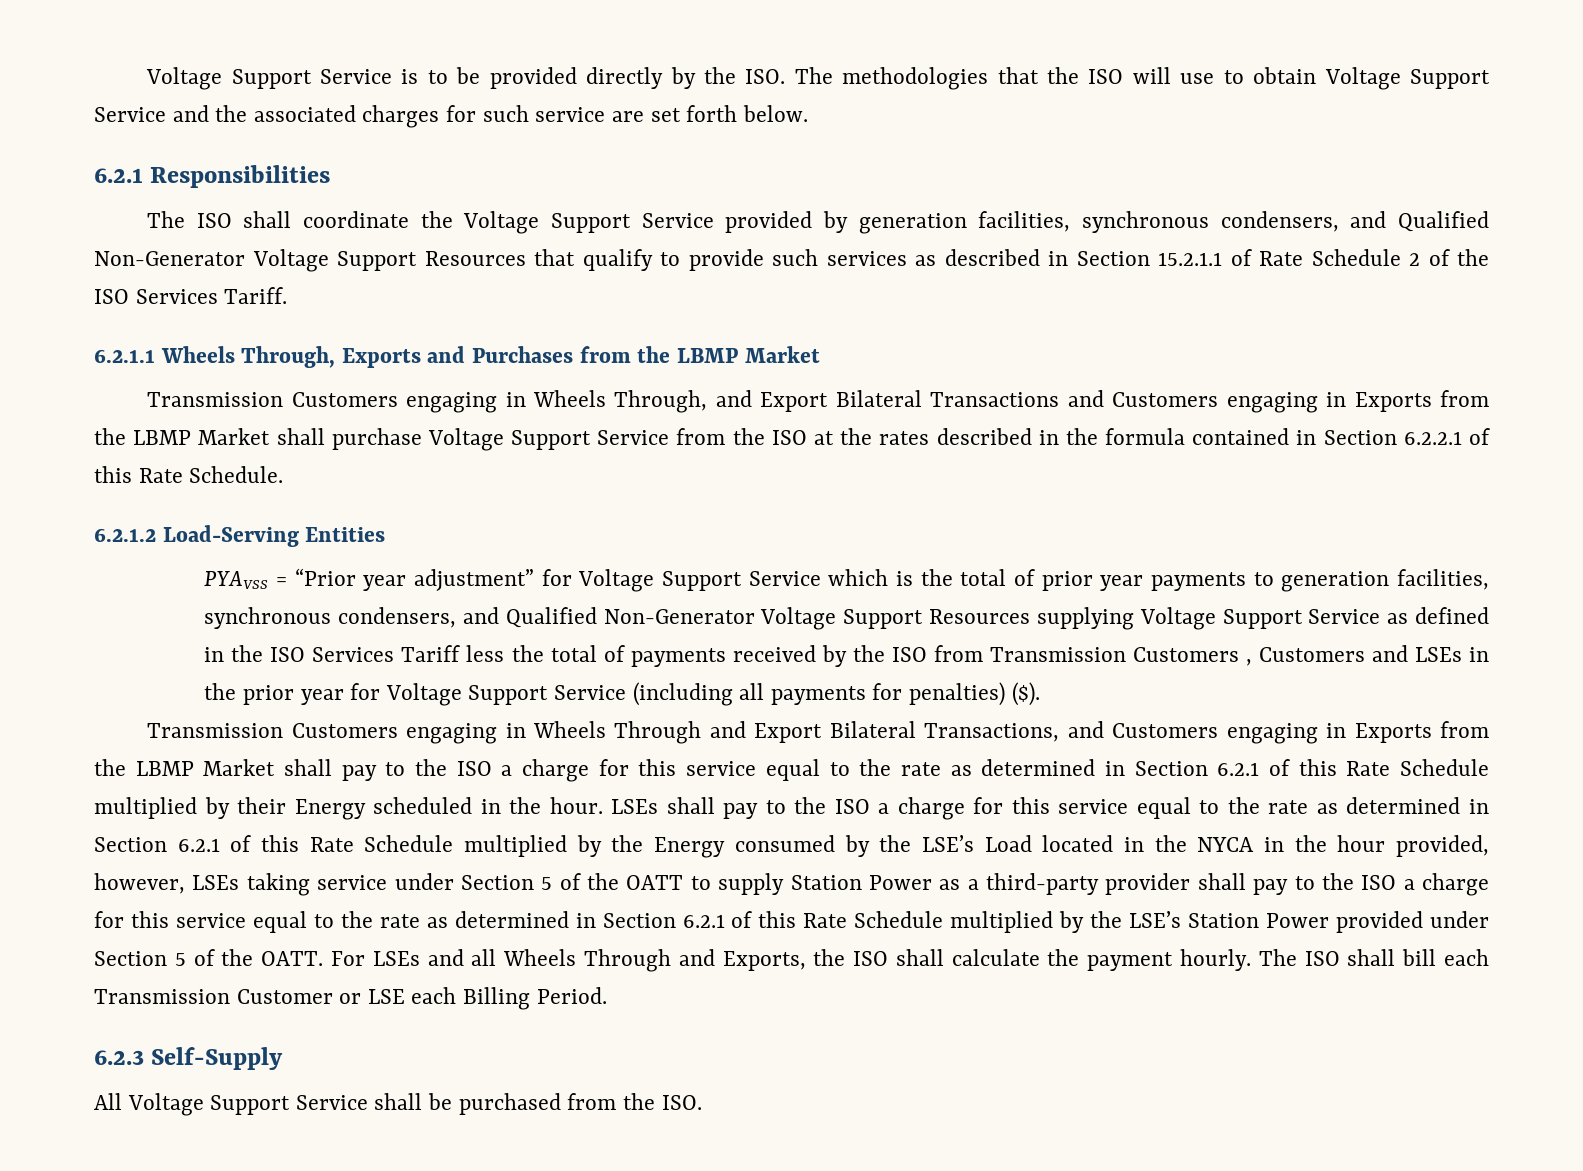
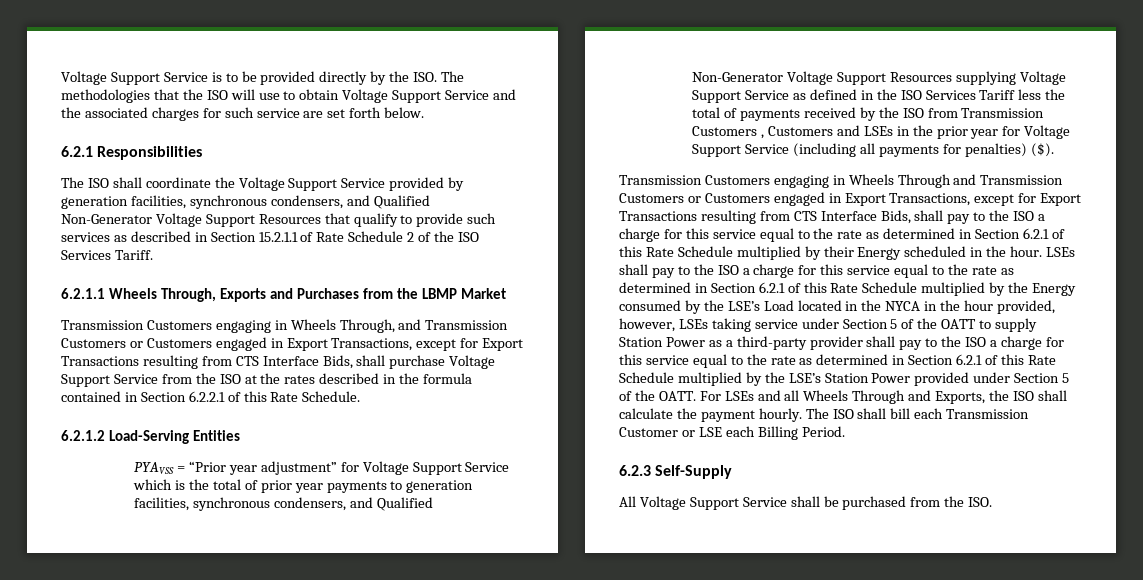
- Transmission Customers engaging in Wheels Through, and Export Bilateral Transactions and Customers engaging in Exports from the LBMP Market shall purchase Voltage Support Service from the ISO at the rates described in the formula contained in Section 6.2.2.1 of this Rate Schedule.
+ Transmission Customers engaging in Wheels Through, and Transmission Customers or Customers engaged in Export Transactions, except for Export Transactions resulting from CTS Interface Bids, shall purchase Voltage Support Service from the ISO at the rates described in the formula contained in Section 6.2.2.1 of this Rate Schedule.
- Transmission Customers engaging in Wheels Through and Export Bilateral Transactions, and Customers engaging in Exports from the LBMP Market shall pay to the ISO a charge for this service equal to the rate as determined in Section 6.2.1 of this Rate Schedule multiplied by their Energy scheduled in the hour.
+ Transmission Customers engaging in Wheels Through and Transmission Customers or Customers engaged in Export Transactions, except for Export Transactions resulting from CTS Interface Bids, shall pay to the ISO a charge for this service equal to the rate as determined in Section 6.2.1 of this Rate Schedule multiplied by their Energy scheduled in the hour.

